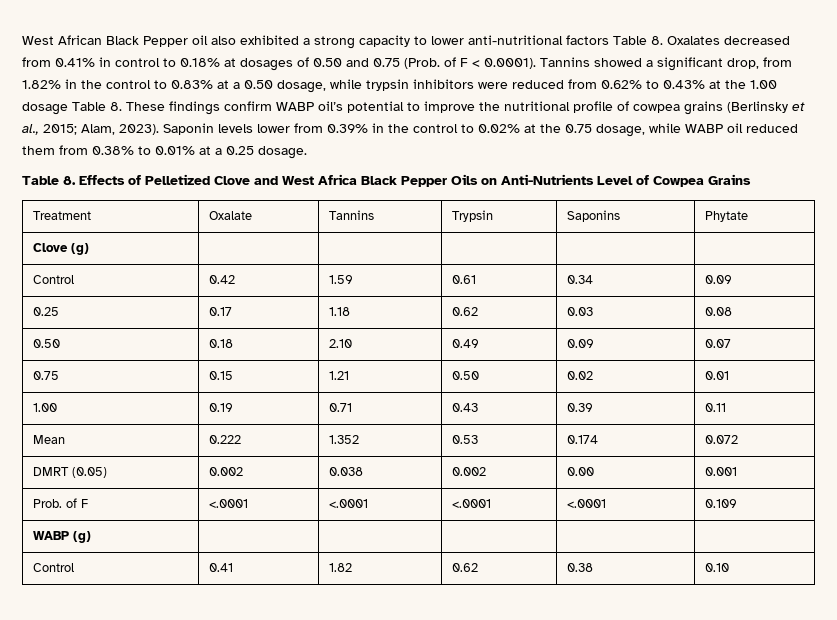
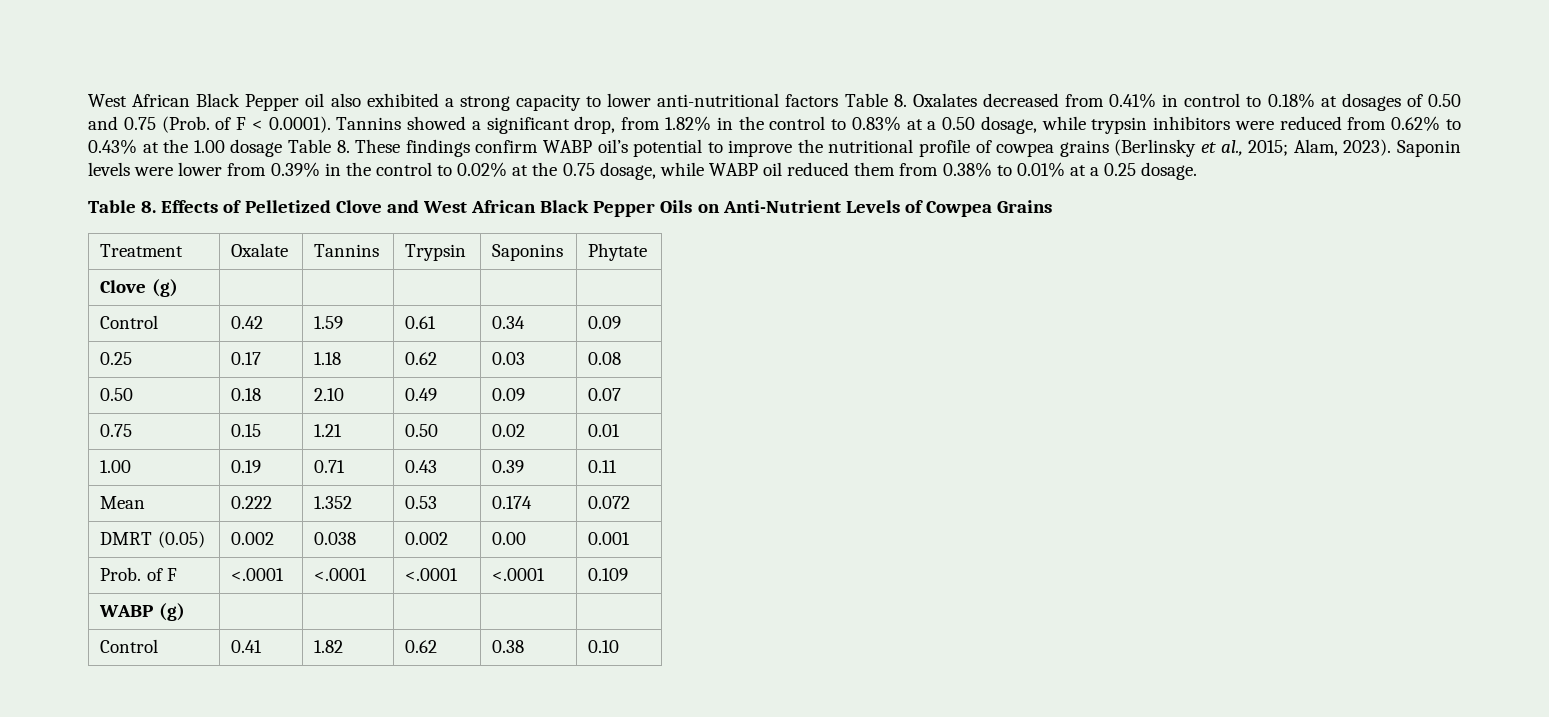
- Saponin levels lower from 0.39% in the control to 0.02% at the 0.75 dosage, while WABP oil reduced them from 0.38% to 0.01% at a 0.25 dosage.
+ Saponin levels were lower from 0.39% in the control to 0.02% at the 0.75 dosage, while WABP oil reduced them from 0.38% to 0.01% at a 0.25 dosage.
- Table 8. Effects of Pelletized Clove and West Africa Black Pepper Oils on Anti-Nutrients Level of Cowpea Grains
+ Table 8. Effects of Pelletized Clove and West African Black Pepper Oils on Anti-Nutrient Levels of Cowpea Grains

